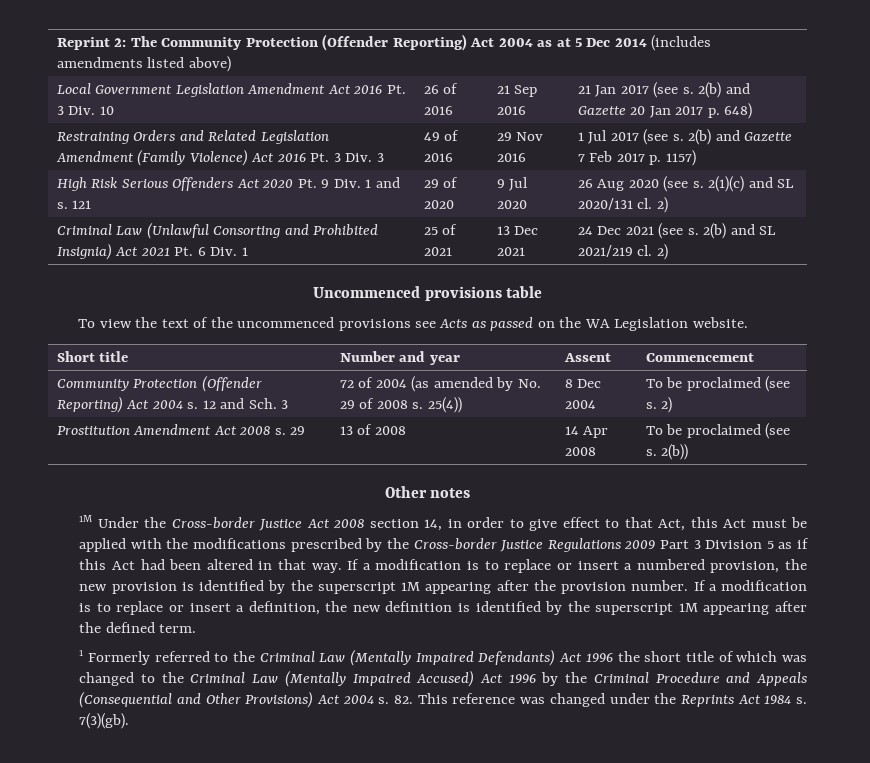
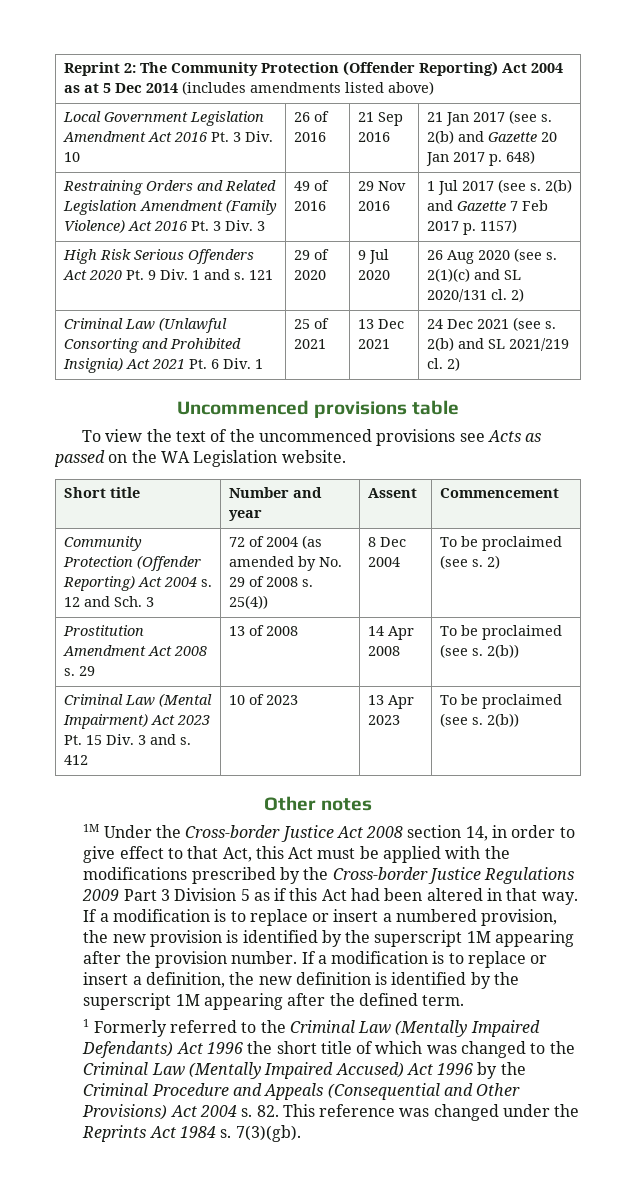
+ Criminal Law (Mental Impairment) Act 2023 Pt. 15 Div. 3 and s. 412 | 10 of 2023 | 13 Apr 2023 | To be proclaimed (see s. 2(b))

